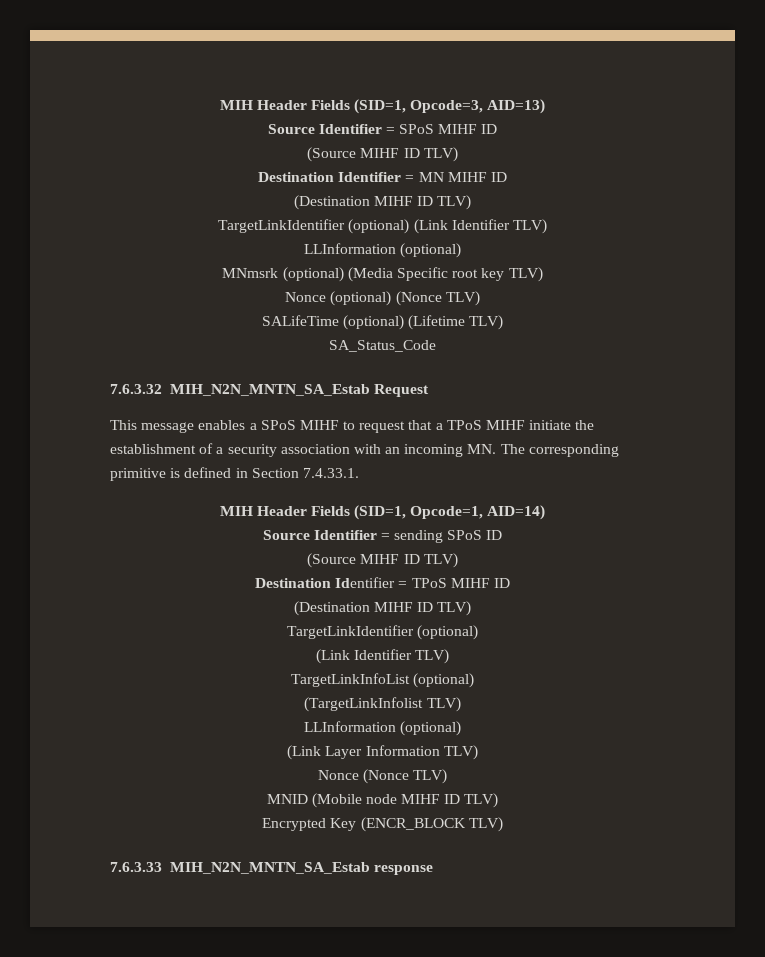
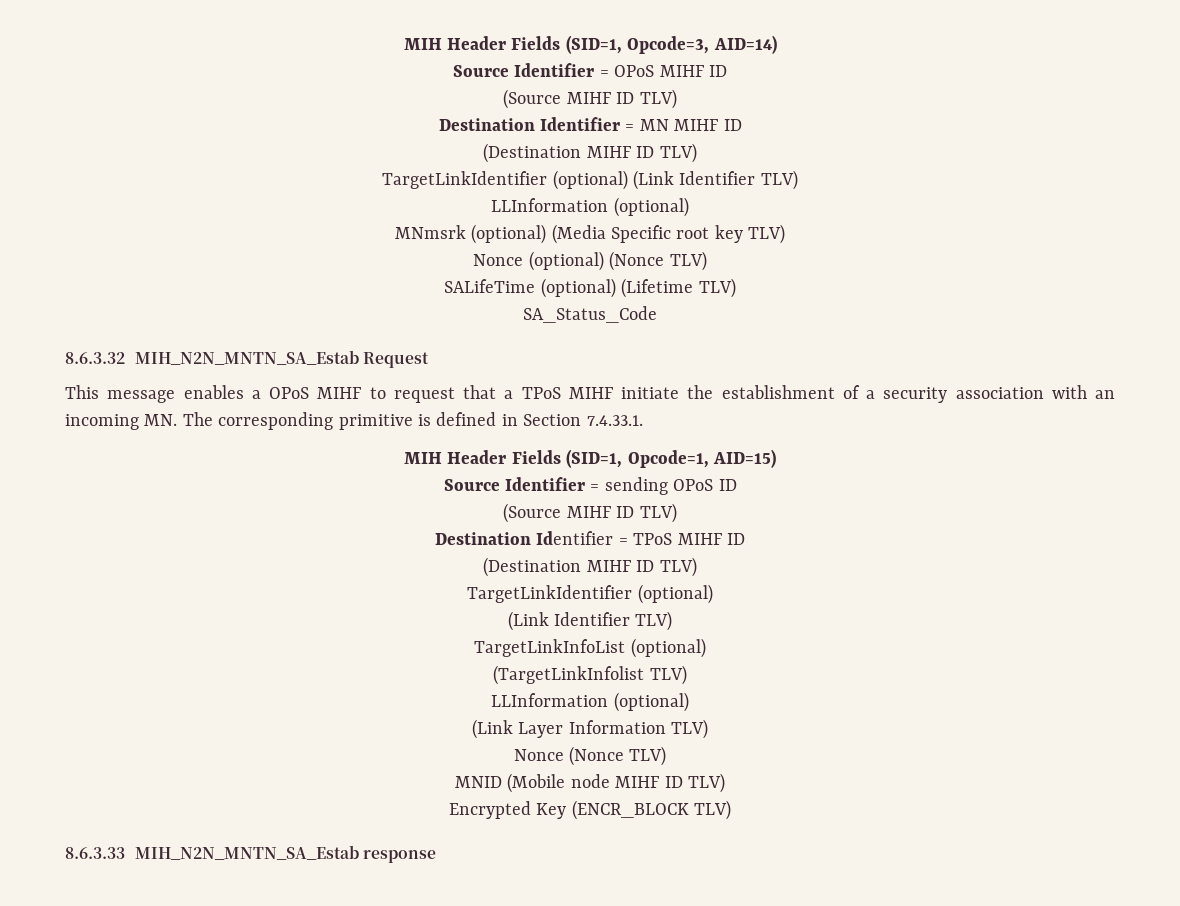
- MIH Header Fields (SID=1, Opcode=3, AID=13)
- Source Identifier = SPoS MIHF ID
+ MIH Header Fields (SID=1, Opcode=3, AID=14)
+ Source Identifier = OPoS MIHF ID
- 7.6.3.32 MIH_N2N_MNTN_SA_Estab Request
+ 8.6.3.32 MIH_N2N_MNTN_SA_Estab Request
- This message enables a SPoS MIHF to request that a TPoS MIHF initiate the establishment of a security association with an incoming MN. The corresponding primitive is defined in Section 7.4.33.1.
+ This message enables a OPoS MIHF to request that a TPoS MIHF initiate the establishment of a security association with an incoming MN. The corresponding primitive is defined in Section 7.4.33.1.
- MIH Header Fields (SID=1, Opcode=1, AID=14)
+ MIH Header Fields (SID=1, Opcode=1, AID=15)
- Source Identifier = sending SPoS ID
+ Source Identifier = sending OPoS ID
- 7.6.3.33 MIH_N2N_MNTN_SA_Estab response
+ 8.6.3.33 MIH_N2N_MNTN_SA_Estab response

